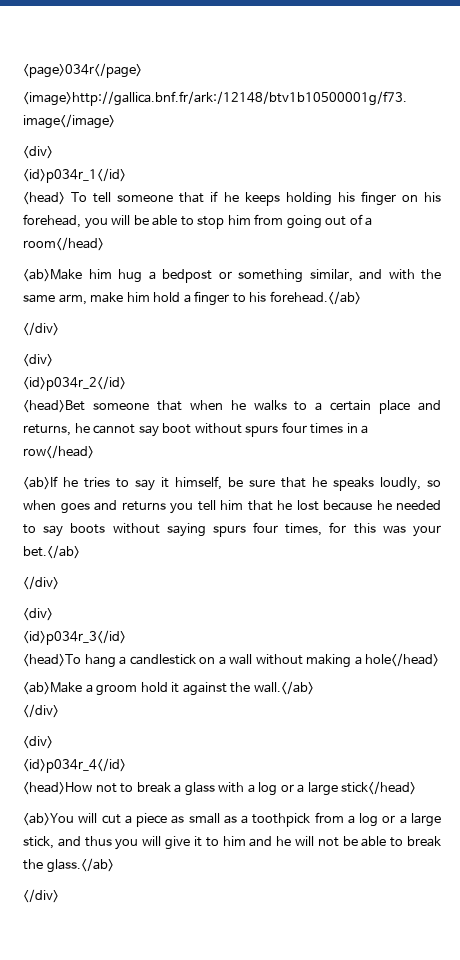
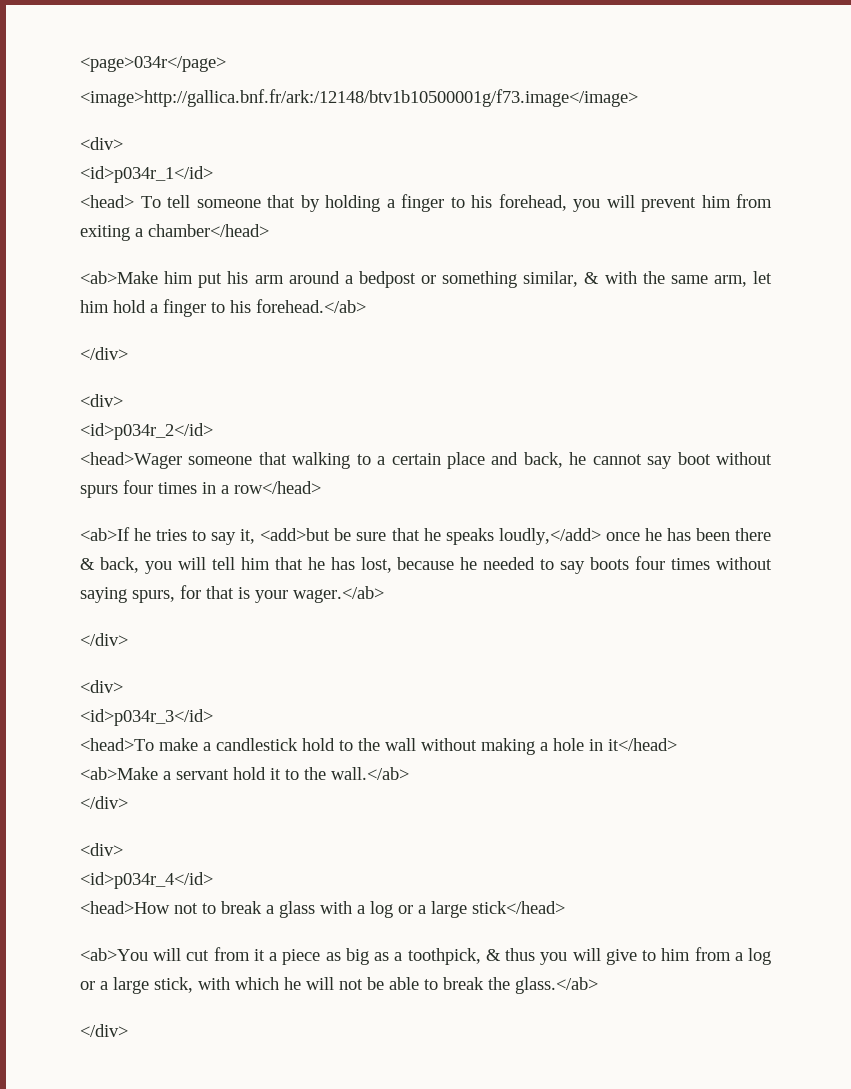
- <head> To tell someone that if he keeps holding his finger on his forehead, you will be able to stop him from going out of a room</head>
- <ab>Make him hug a bedpost or something similar, and with the same arm, make him hold a finger to his forehead.</ab>
+ <head> To tell someone that by holding a finger to his forehead, you will prevent him from exiting a chamber</head>
+ <ab>Make him put his arm around a bedpost or something similar, & with the same arm, let him hold a finger to his forehead.</ab>
- <head>Bet someone that when he walks to a certain place and returns, he cannot say boot without spurs four times in a row</head>
+ <head>Wager someone that walking to a certain place and back, he cannot say boot without spurs four times in a row</head>
- <ab>If he tries to say it himself, be sure that he speaks loudly, so when goes and returns you tell him that he lost because he needed to say boots without saying spurs four times, for this was your bet.</ab>
+ <ab>If he tries to say it, <add>but be sure that he speaks loudly,</add> once he has been there & back, you will tell him that he has lost, because he needed to say boots four times without saying spurs, for that is your wager.</ab>
- <head>To hang a candlestick on a wall without making a hole</head>
+ <head>To make a candlestick hold to the wall without making a hole in it</head>
- <ab>Make a groom hold it against the wall.</ab>
+ <ab>Make a servant hold it to the wall.</ab>
- <ab>You will cut a piece as small as a toothpick from a log or a large stick, and thus you will give it to him and he will not be able to break the glass.</ab>
+ <ab>You will cut from it a piece as big as a toothpick, & thus you will give to him from a log or a large stick, with which he will not be able to break the glass.</ab>

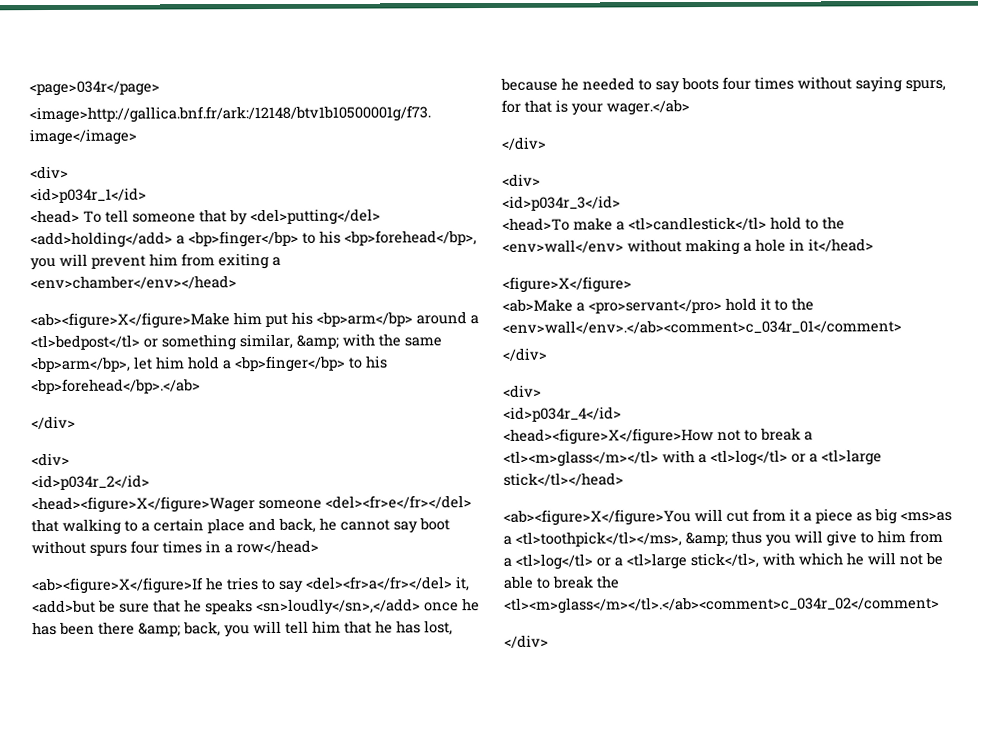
- <head> To tell someone that by holding a finger to his forehead, you will prevent him from exiting a chamber</head>
- <ab>Make him put his arm around a bedpost or something similar, & with the same arm, let him hold a finger to his forehead.</ab>
+ <head> To tell someone that by <del>putting</del> <add>holding</add> a <bp>finger</bp> to his <bp>forehead</bp>, you will prevent him from exiting a <env>chamber</env></head>
+ <ab><figure>X</figure>Make him put his <bp>arm</bp> around a <tl>bedpost</tl> or something similar, &amp; with the same <bp>arm</bp>, let him hold a <bp>finger</bp> to his <bp>forehead</bp>.</ab>
- <head>Wager someone that walking to a certain place and back, he cannot say boot without spurs four times in a row</head>
+ <head><figure>X</figure>Wager someone <del><fr>e</fr></del> that walking to a certain place and back, he cannot say boot without spurs four times in a row</head>
- <ab>If he tries to say it, <add>but be sure that he speaks loudly,</add> once he has been there & back, you will tell him that he has lost, because he needed to say boots four times without saying spurs, for that is your wager.</ab>
+ <ab><figure>X</figure>If he tries to say <del><fr>a</fr></del> it, <add>but be sure that he speaks <sn>loudly</sn>,</add> once he has been there &amp; back, you will tell him that he has lost, because he needed to say boots four times without saying spurs, for that is your wager.</ab>
- <head>To make a candlestick hold to the wall without making a hole in it</head>
+ <head>To make a <tl>candlestick</tl> hold to the <env>wall</env> without making a hole in it</head>
+ <figure>X</figure>
- <ab>Make a servant hold it to the wall.</ab>
+ <ab>Make a <pro>servant</pro> hold it to the <env>wall</env>.</ab><comment>c_034r_01</comment>
- <head>How not to break a glass with a log or a large stick</head>
- <ab>You will cut from it a piece as big as a toothpick, & thus you will give to him from a log or a large stick, with which he will not be able to break the glass.</ab>
+ <head><figure>X</figure>How not to break a <tl><m>glass</m></tl> with a <tl>log</tl> or a <tl>large stick</tl></head>
+ <ab><figure>X</figure>You will cut from it a piece as big <ms>as a <tl>toothpick</tl></ms>, &amp; thus you will give to him from a <tl>log</tl> or a <tl>large stick</tl>, with which he will not be able to break the <tl><m>glass</m></tl>.</ab><comment>c_034r_02</comment>

